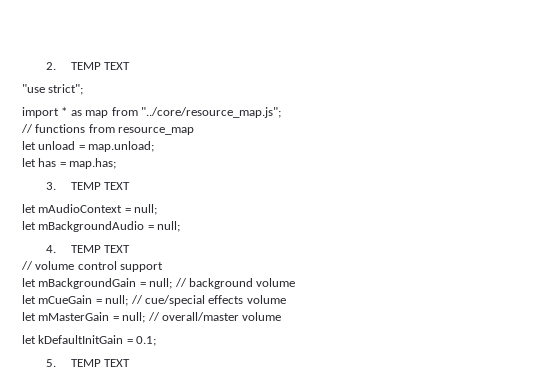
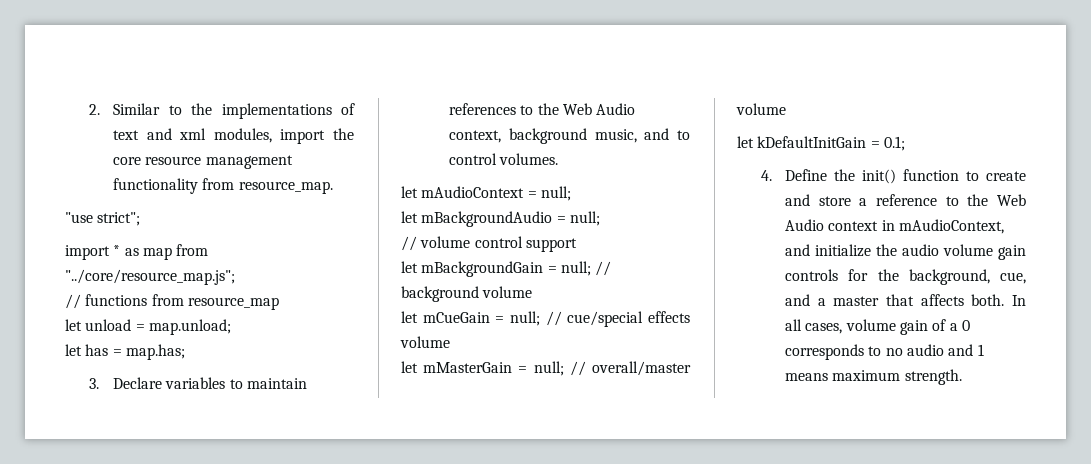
- 2. TEMP TEXT
+ 2. Similar to the implementations of text and xml modules, import the core resource management functionality from resource_map.
- 3. TEMP TEXT
+ 3. Declare variables to maintain references to the Web Audio context, background music, and to control volumes.
- 4. TEMP TEXT
- 5. TEMP TEXT
+ 4. Define the init() function to create and store a reference to the Web Audio context in mAudioContext, and initialize the audio volume gain controls for the background, cue, and a master that affects both. In all cases, volume gain of a 0 corresponds to no audio and 1 means maximum strength.

